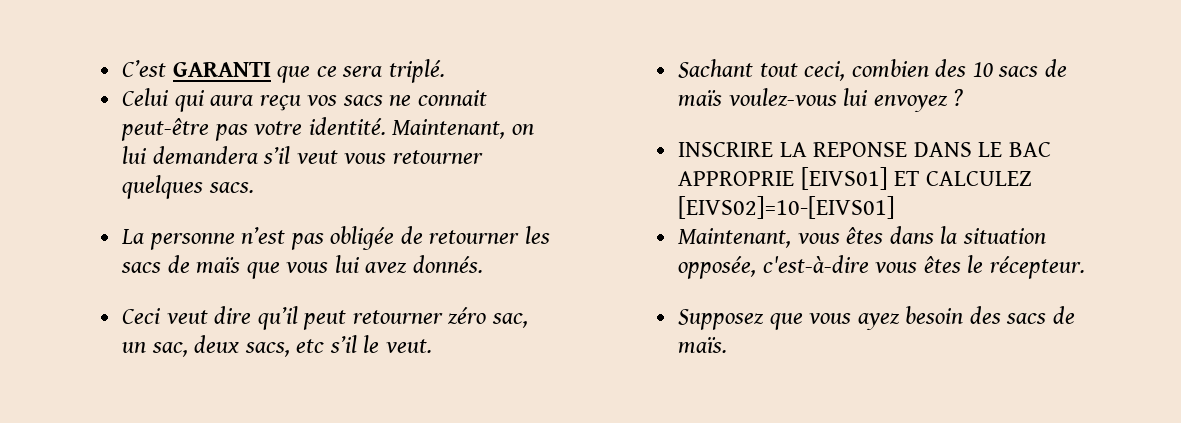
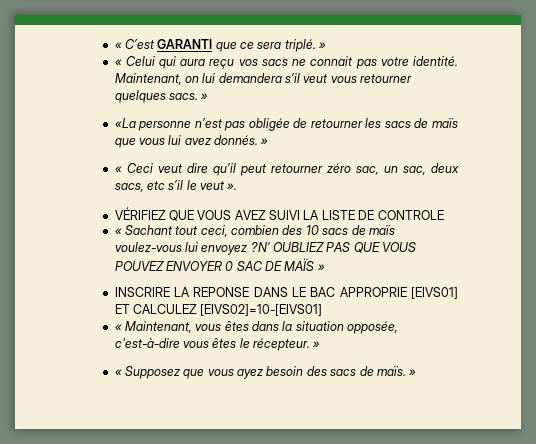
- C’est GARANTI que ce sera triplé.
- Celui qui aura reçu vos sacs ne connait peut-être pas votre identité.
+ « C’est GARANTI que ce sera triplé. »
+ « Celui qui aura reçu vos sacs ne connait pas votre identité.
- Maintenant, on lui demandera s’il veut vous retourner quelques sacs.
- La personne n’est pas obligée de retourner les sacs de maïs que vous lui avez donnés.
- Ceci veut dire qu’il peut retourner zéro sac, un sac, deux sacs, etc s’il le veut.
- Sachant tout ceci, combien des 10 sacs de maïs voulez-vous lui envoyez ?
+ Maintenant, on lui demandera s’il veut vous retourner quelques sacs. »
+ «La personne n’est pas obligée de retourner les sacs de maïs que vous lui avez donnés. »
+ « Ceci veut dire qu’il peut retourner zéro sac, un sac, deux sacs, etc s’il le veut ».
+ VÉRIFIEZ QUE VOUS AVEZ SUIVI LA LISTE DE CONTROLE
+ « Sachant tout ceci, combien des 10 sacs de maïs voulez-vous lui envoyez ?N’ OUBLIEZ PAS QUE VOUS POUVEZ ENVOYER 0 SAC DE MAÏS »
- Maintenant, vous êtes dans la situation opposée, c'est-à-dire vous êtes le récepteur.
- Supposez que vous ayez besoin des sacs de maïs.
+ « Maintenant, vous êtes dans la situation opposée, c'est-à-dire vous êtes le récepteur. »
+ « Supposez que vous ayez besoin des sacs de maïs. »

